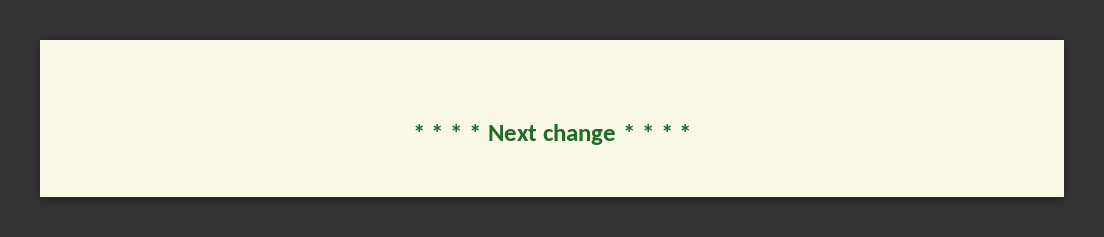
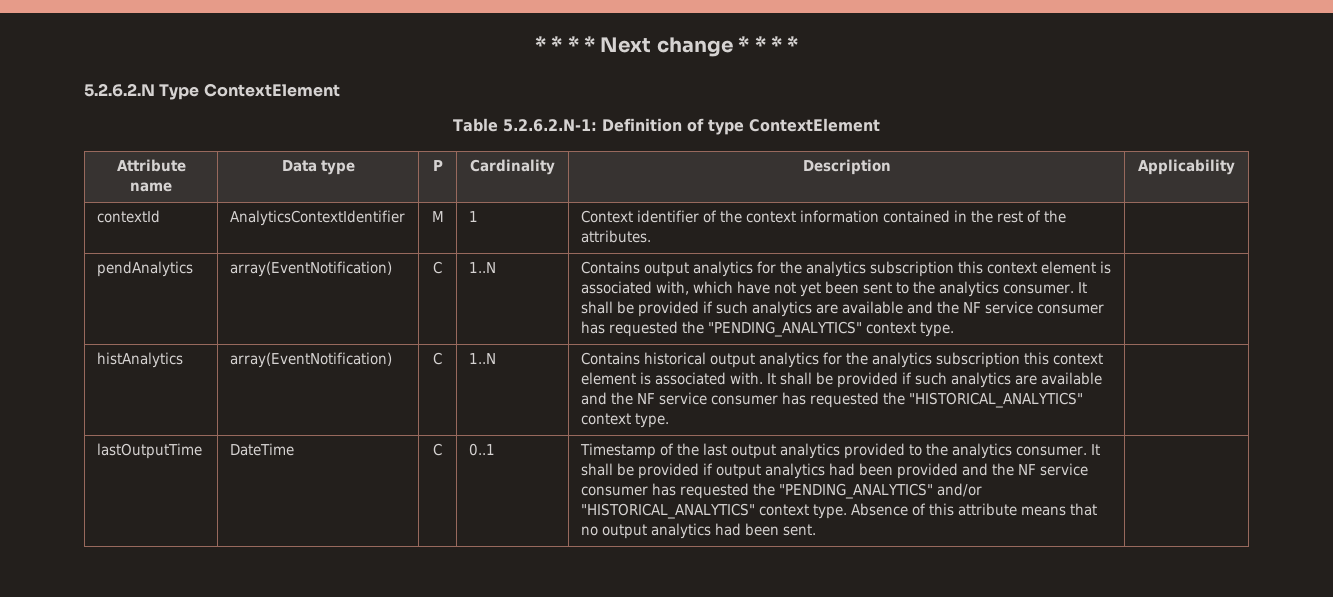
+ 5.2.6.2.N Type ContextElement
+ Table 5.2.6.2.N-1: Definition of type ContextElement
+ Attribute name | Data type | P | Cardinality | Description | Applicability
+ contextId | AnalyticsContextIdentifier | M | 1 | Context identifier of the context information contained in the rest of the attributes. |
+ pendAnalytics | array(EventNotification) | C | 1..N | Contains output analytics for the analytics subscription this context element is associated with, which have not yet been sent to the analytics consumer. It shall be provided if such analytics are available and the NF service consumer has requested the "PENDING_ANALYTICS" context type. |
+ histAnalytics | array(EventNotification) | C | 1..N | Contains historical output analytics for the analytics subscription this context element is associated with. It shall be provided if such analytics are available and the NF service consumer has requested the "HISTORICAL_ANALYTICS" context type. |
+ lastOutputTime | DateTime | C | 0..1 | Timestamp of the last output analytics provided to the analytics consumer. It shall be provided if output analytics had been provided and the NF service consumer has requested the "PENDING_ANALYTICS" and/or "HISTORICAL_ANALYTICS" context type. Absence of this attribute means that no output analytics had been sent.

